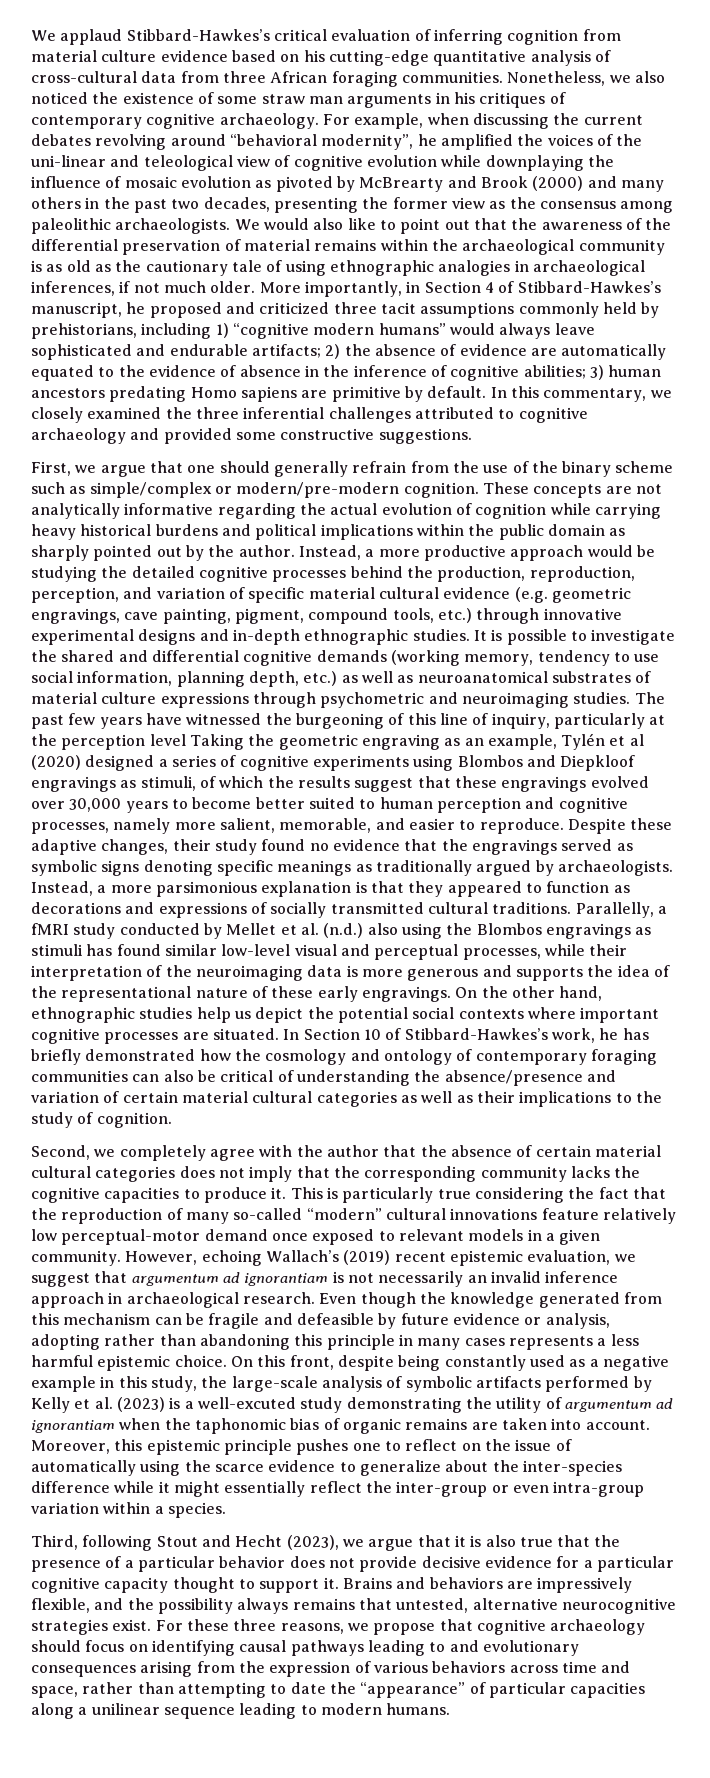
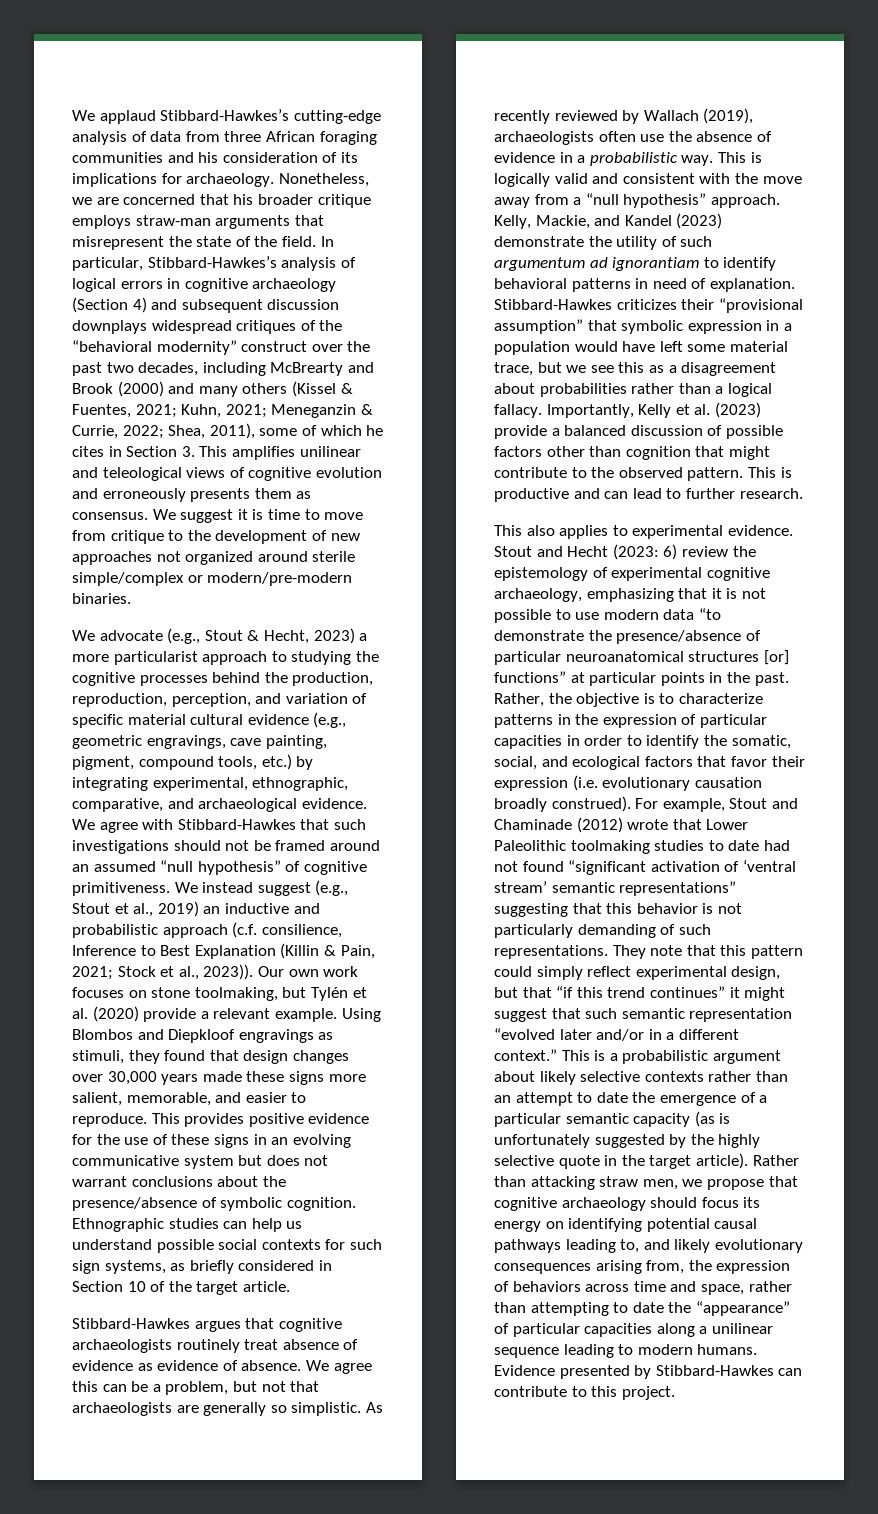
- We applaud Stibbard-Hawkes’s critical evaluation of inferring cognition from material culture evidence based on his cutting-edge quantitative analysis of cross-cultural data from three African foraging communities. Nonetheless, we also noticed the existence of some straw man arguments in his critiques of contemporary cognitive archaeology. For example, when discussing the current debates revolving around “behavioral modernity”, he amplified the voices of the uni-linear and teleological view of cognitive evolution while downplaying the influence of mosaic evolution as pivoted by McBrearty and Brook (2000) and many others in the past two decades, presenting the former view as the consensus among paleolithic archaeologists. We would also like to point out that the awareness of the differential preservation of material remains within the archaeological community is as old as the cautionary tale of using ethnographic analogies in archaeological inferences, if not much older. More importantly, in Section 4 of Stibbard-Hawkes’s manuscript, he proposed and criticized three tacit assumptions commonly held by prehistorians, including 1) “cognitive modern humans” would always leave sophisticated and endurable artifacts; 2) the absence of evidence are automatically equated to the evidence of absence in the inference of cognitive abilities; 3) human ancestors predating Homo sapiens are primitive by default. In this commentary, we closely examined the three inferential challenges attributed to cognitive archaeology and provided some constructive suggestions.
- First, we argue that one should generally refrain from the use of the binary scheme such as simple/complex or modern/pre-modern cognition. These concepts are not analytically informative regarding the actual evolution of cognition while carrying heavy historical burdens and political implications within the public domain as sharply pointed out by the author. Instead, a more productive approach would be studying the detailed cognitive processes behind the production, reproduction, perception, and variation of specific material cultural evidence (e.g. geometric engravings, cave painting, pigment, compound tools, etc.) through innovative experimental designs and in-depth ethnographic studies. It is possible to investigate the shared and differential cognitive demands (working memory, tendency to use social information, planning depth, etc.) as well as neuroanatomical substrates of material culture expressions through psychometric and neuroimaging studies. The past few years have witnessed the burgeoning of this line of inquiry, particularly at the perception level Taking the geometric engraving as an example, Tylén et al (2020) designed a series of cognitive experiments using Blombos and Diepkloof engravings as stimuli, of which the results suggest that these engravings evolved over 30,000 years to become better suited to human perception and cognitive processes, namely more salient, memorable, and easier to reproduce.
+ We applaud Stibbard-Hawkes’s cutting-edge analysis of data from three African foraging communities and his consideration of its implications for archaeology. Nonetheless, we are concerned that his broader critique employs straw-man arguments that misrepresent the state of the field. In particular, Stibbard-Hawkes’s analysis of logical errors in cognitive archaeology (Section 4) and subsequent discussion downplays widespread critiques of the “behavioral modernity” construct over the past two decades, including McBrearty and Brook (2000) and many others (Kissel & Fuentes, 2021; Kuhn, 2021; Meneganzin & Currie, 2022; Shea, 2011), some of which he cites in Section 3. This amplifies unilinear and teleological views of cognitive evolution and erroneously presents them as consensus. We suggest it is time to move from critique to the development of new approaches not organized around sterile simple/complex or modern/pre-modern binaries.
+ We advocate (e.g., Stout & Hecht, 2023) a more particularist approach to studying the cognitive processes behind the production, reproduction, perception, and variation of specific material cultural evidence (e.g., geometric engravings, cave painting, pigment, compound tools, etc.) by integrating experimental, ethnographic, comparative, and archaeological evidence. We agree with Stibbard-Hawkes that such investigations should not be framed around an assumed “null hypothesis” of cognitive primitiveness. We instead suggest (e.g., Stout et al., 2019) an inductive and probabilistic approach (c.f. consilience, Inference to Best Explanation (Killin & Pain, 2021; Stock et al., 2023)). Our own work focuses on stone toolmaking, but Tylén et al. (2020) provide a relevant example. Using Blombos and Diepkloof engravings as stimuli, they found that design changes over 30,000 years made these signs more salient, memorable, and easier to reproduce.
- Despite these adaptive changes, their study found no evidence that the engravings served as symbolic signs denoting specific meanings as traditionally argued by archaeologists. Instead, a more parsimonious explanation is that they appeared to function as decorations and expressions of socially transmitted cultural traditions. Parallelly, a fMRI study conducted by Mellet et al. (n.d.) also using the Blombos engravings as stimuli has found similar low-level visual and perceptual processes, while their interpretation of the neuroimaging data is more generous and supports the idea of the representational nature of these early engravings. On the other hand, ethnographic studies help us depict the potential social contexts where important cognitive processes are situated. In Section 10 of Stibbard-Hawkes’s work, he has briefly demonstrated how the cosmology and ontology of contemporary foraging communities can also be critical of understanding the absence/presence and variation of certain material cultural categories as well as their implications to the study of cognition.
- Second, we completely agree with the author that the absence of certain material cultural categories does not imply that the corresponding community lacks the cognitive capacities to produce it. This is particularly true considering the fact that the reproduction of many so-called “modern” cultural innovations feature relatively low perceptual-motor demand once exposed to relevant models in a given community. However, echoing Wallach’s (2019) recent epistemic evaluation, we suggest that argumentum ad ignorantiam is not necessarily an invalid inference approach in archaeological research. Even though the knowledge generated from this mechanism can be fragile and defeasible by future evidence or analysis, adopting rather than abandoning this principle in many cases represents a less harmful epistemic choice. On this front, despite being constantly used as a negative example in this study, the large-scale analysis of symbolic artifacts performed by Kelly et al. (2023) is a well-excuted study demonstrating the utility of argumentum ad ignorantiam when the taphonomic bias of organic remains are taken into account. Moreover, this epistemic principle pushes one to reflect on the issue of automatically using the scarce evidence to generalize about the inter-species difference while it might essentially reflect the inter-group or even intra-group variation within a species.
- Third, following Stout and Hecht (2023), we argue that it is also true that the presence of a particular behavior does not provide decisive evidence for a particular cognitive capacity thought to support it. Brains and behaviors are impressively flexible, and the possibility always remains that untested, alternative neurocognitive strategies exist. For these three reasons, we propose that cognitive archaeology should focus on identifying causal pathways leading to and evolutionary consequences arising from the expression of various behaviors across time and space, rather than attempting to date the “appearance” of particular capacities along a unilinear sequence leading to modern humans.
+ This provides positive evidence for the use of these signs in an evolving communicative system but does not warrant conclusions about the presence/absence of symbolic cognition. Ethnographic studies can help us understand possible social contexts for such sign systems, as briefly considered in Section 10 of the target article.
+ Stibbard-Hawkes argues that cognitive archaeologists routinely treat absence of evidence as evidence of absence. We agree this can be a problem, but not that archaeologists are generally so simplistic. As recently reviewed by Wallach (2019), archaeologists often use the absence of evidence in a probabilistic way. This is logically valid and consistent with the move away from a “null hypothesis” approach. Kelly, Mackie, and Kandel (2023) demonstrate the utility of such argumentum ad ignorantiam to identify behavioral patterns in need of explanation. Stibbard-Hawkes criticizes their “provisional assumption” that symbolic expression in a population would have left some material trace, but we see this as a disagreement about probabilities rather than a logical fallacy. Importantly, Kelly et al. (2023) provide a balanced discussion of possible factors other than cognition that might contribute to the observed pattern. This is productive and can lead to further research.
+ This also applies to experimental evidence. Stout and Hecht (2023: 6) review the epistemology of experimental cognitive archaeology, emphasizing that it is not possible to use modern data “to demonstrate the presence/absence of particular neuroanatomical structures [or] functions” at particular points in the past. Rather, the objective is to characterize patterns in the expression of particular capacities in order to identify the somatic, social, and ecological factors that favor their expression (i.e. evolutionary causation broadly construed). For example, Stout and Chaminade (2012) wrote that Lower Paleolithic toolmaking studies to date had not found “significant activation of ‘ventral stream’ semantic representations” suggesting that this behavior is not particularly demanding of such representations. They note that this pattern could simply reflect experimental design, but that “if this trend continues” it might suggest that such semantic representation “evolved later and/or in a different context.” This is a probabilistic argument about likely selective contexts rather than an attempt to date the emergence of a particular semantic capacity (as is unfortunately suggested by the highly selective quote in the target article). Rather than attacking straw men, we propose that cognitive archaeology should focus its energy on identifying potential causal pathways leading to, and likely evolutionary consequences arising from, the expression of behaviors across time and space, rather than attempting to date the “appearance” of particular capacities along a unilinear sequence leading to modern humans.
+ Evidence presented by Stibbard-Hawkes can contribute to this project.

